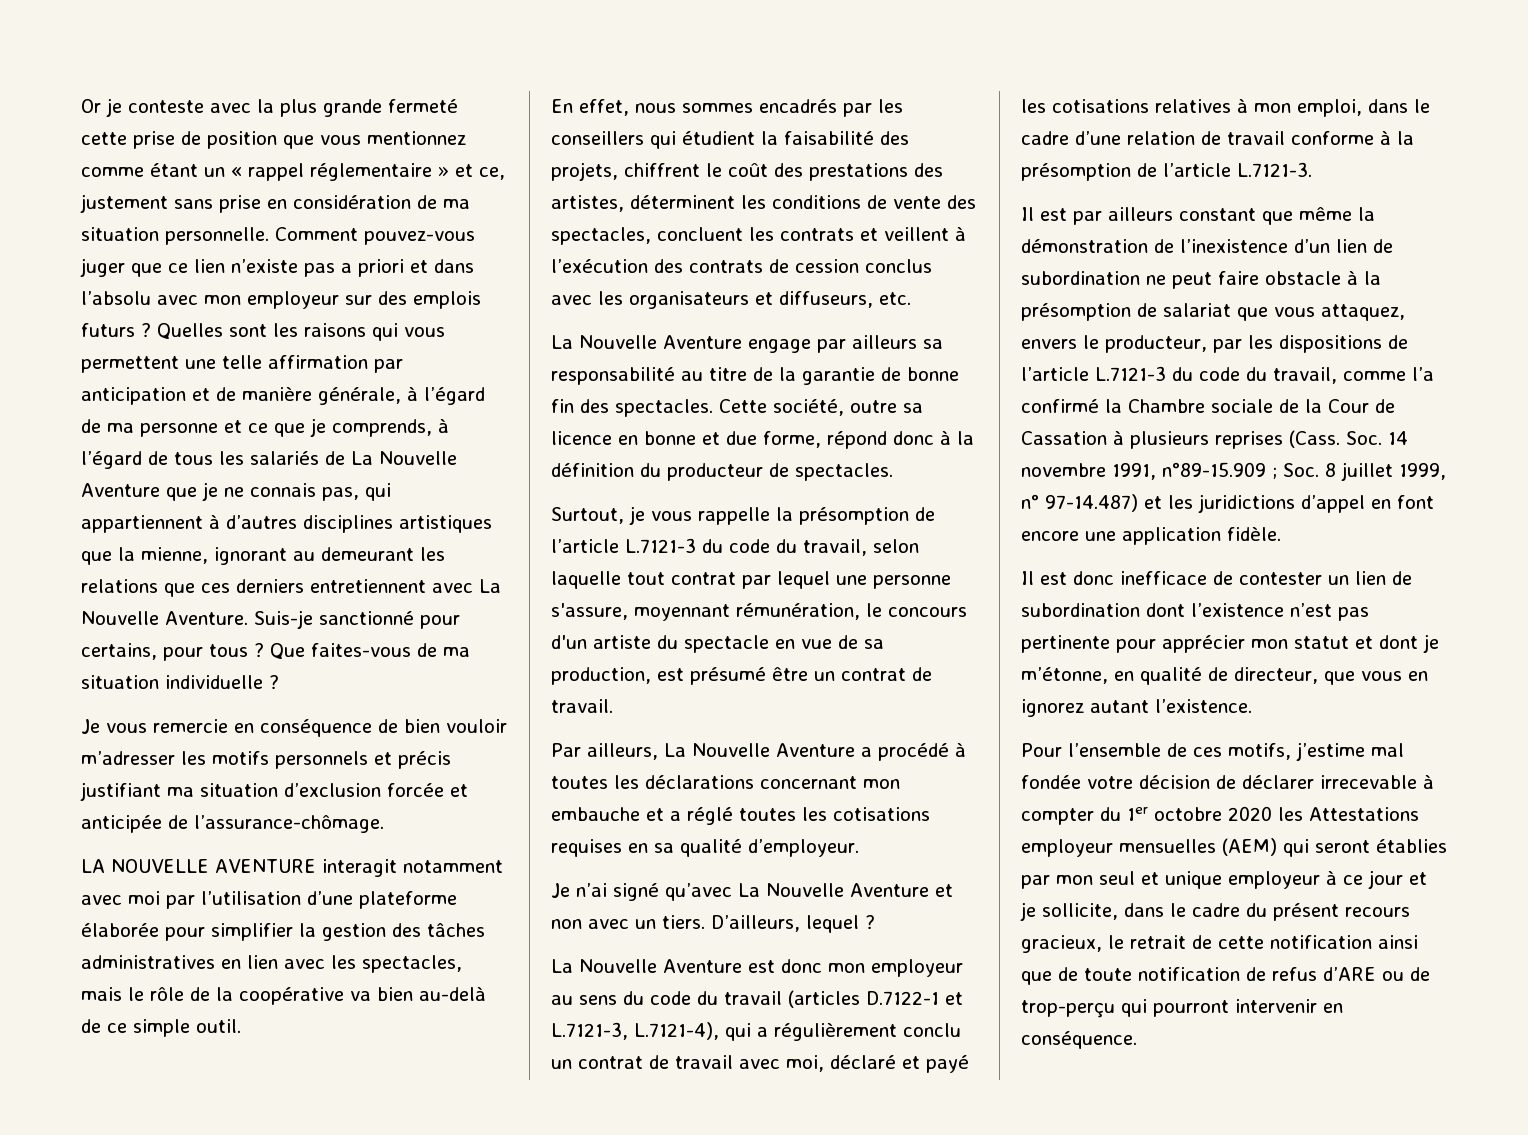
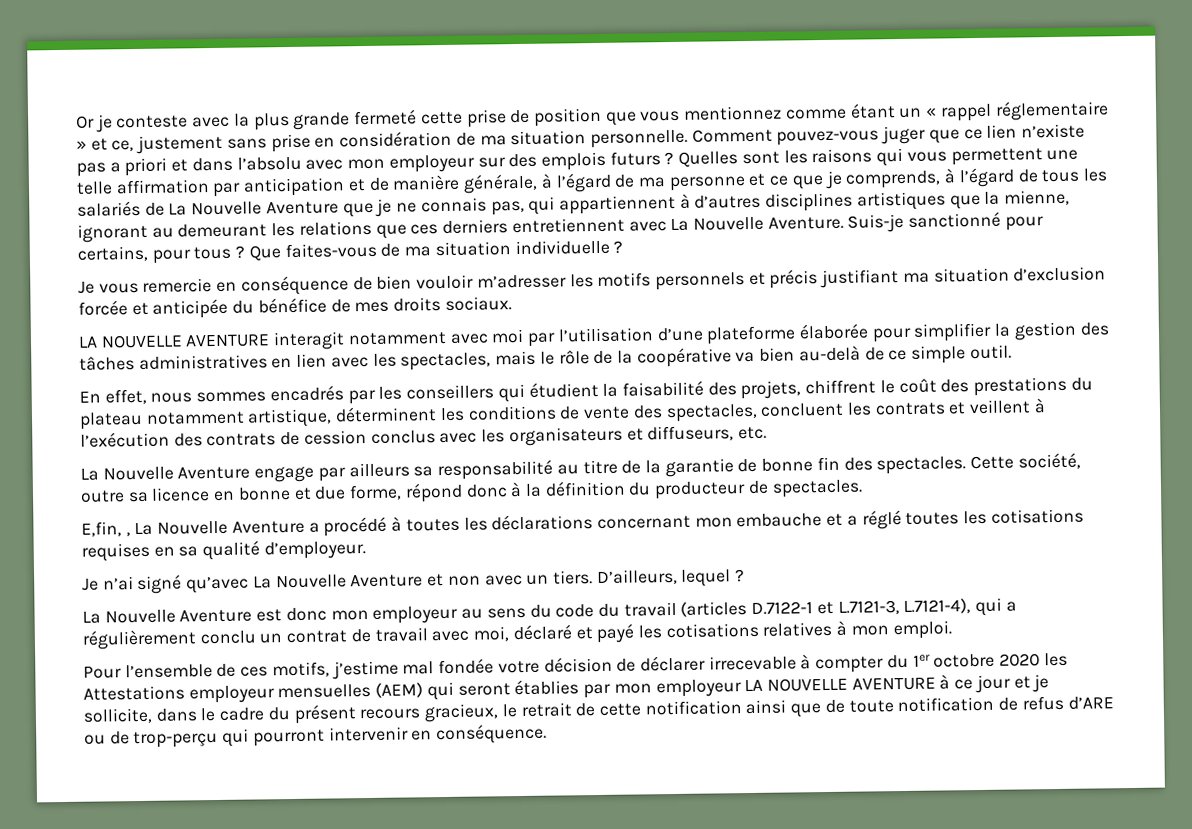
- Je vous remercie en conséquence de bien vouloir m’adresser les motifs personnels et précis justifiant ma situation d’exclusion forcée et anticipée de l’assurance-chômage.
+ Je vous remercie en conséquence de bien vouloir m’adresser les motifs personnels et précis justifiant ma situation d’exclusion forcée et anticipée du bénéfice de mes droits sociaux.
- En effet, nous sommes encadrés par les conseillers qui étudient la faisabilité des projets, chiffrent le coût des prestations des artistes, déterminent les conditions de vente des spectacles, concluent les contrats et veillent à l’exécution des contrats de cession conclus avec les organisateurs et diffuseurs, etc.
+ En effet, nous sommes encadrés par les conseillers qui étudient la faisabilité des projets, chiffrent le coût des prestations du plateau notamment artistique, déterminent les conditions de vente des spectacles, concluent les contrats et veillent à l’exécution des contrats de cession conclus avec les organisateurs et diffuseurs, etc.
- Surtout, je vous rappelle la présomption de l’article L.7121-3 du code du travail, selon laquelle tout contrat par lequel une personne s'assure, moyennant rémunération, le concours d'un artiste du spectacle en vue de sa production, est présumé être un contrat de travail.
- Par ailleurs, La Nouvelle Aventure a procédé à toutes les déclarations concernant mon embauche et a réglé toutes les cotisations requises en sa qualité d’employeur.
+ E,fin, , La Nouvelle Aventure a procédé à toutes les déclarations concernant mon embauche et a réglé toutes les cotisations requises en sa qualité d’employeur.
- La Nouvelle Aventure est donc mon employeur au sens du code du travail (articles D.7122-1 et L.7121-3, L.7121-4), qui a régulièrement conclu un contrat de travail avec moi, déclaré et payé les cotisations relatives à mon emploi, dans le cadre d’une relation de travail conforme à la présomption de l’article L.7121-3.
- Il est par ailleurs constant que même la démonstration de l’inexistence d’un lien de subordination ne peut faire obstacle à la présomption de salariat que vous attaquez, envers le producteur, par les dispositions de l’article L.7121-3 du code du travail, comme l’a confirmé la Chambre sociale de la Cour de Cassation à plusieurs reprises (Cass. Soc. 14 novembre 1991, n°89-15.909 ; Soc. 8 juillet 1999, n° 97-14.487) et les juridictions d’appel en font encore une application fidèle.
- Il est donc inefficace de contester un lien de subordination dont l’existence n’est pas pertinente pour apprécier mon statut et dont je m’étonne, en qualité de directeur, que vous en ignorez autant l’existence.
+ La Nouvelle Aventure est donc mon employeur au sens du code du travail (articles D.7122-1 et L.7121-3, L.7121-4), qui a régulièrement conclu un contrat de travail avec moi, déclaré et payé les cotisations relatives à mon emploi.
- Pour l’ensemble de ces motifs, j’estime mal fondée votre décision de déclarer irrecevable à compter du 1er octobre 2020 les Attestations employeur mensuelles (AEM) qui seront établies par mon seul et unique employeur à ce jour et je sollicite, dans le cadre du présent recours gracieux, le retrait de cette notification ainsi que de toute notification de refus d’ARE ou de trop-perçu qui pourront intervenir en conséquence.
+ Pour l’ensemble de ces motifs, j’estime mal fondée votre décision de déclarer irrecevable à compter du 1er octobre 2020 les Attestations employeur mensuelles (AEM) qui seront établies par mon employeur LA NOUVELLE AVENTURE à ce jour et je sollicite, dans le cadre du présent recours gracieux, le retrait de cette notification ainsi que de toute notification de refus d’ARE ou de trop-perçu qui pourront intervenir en conséquence.

